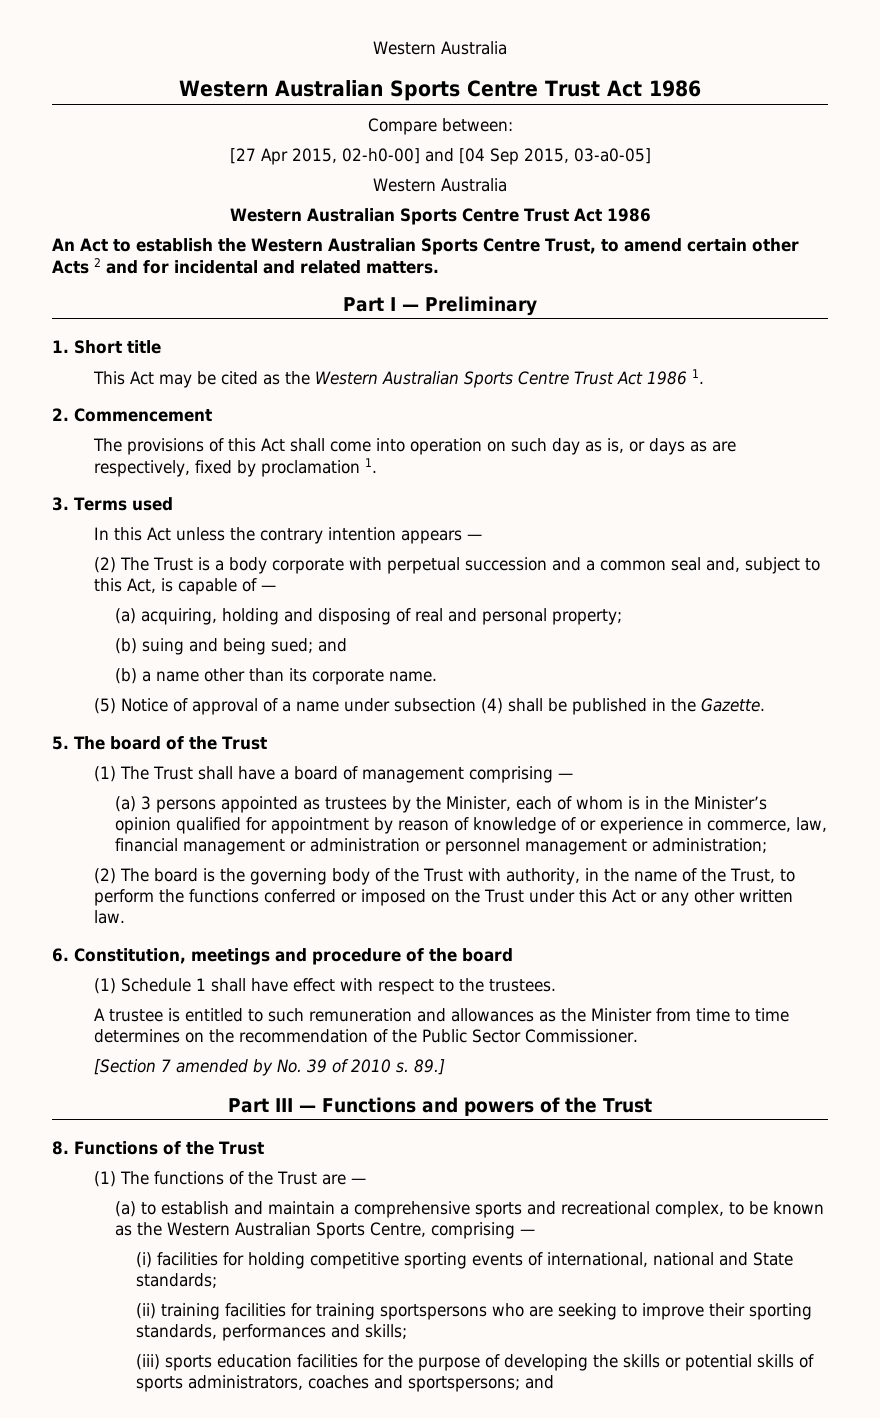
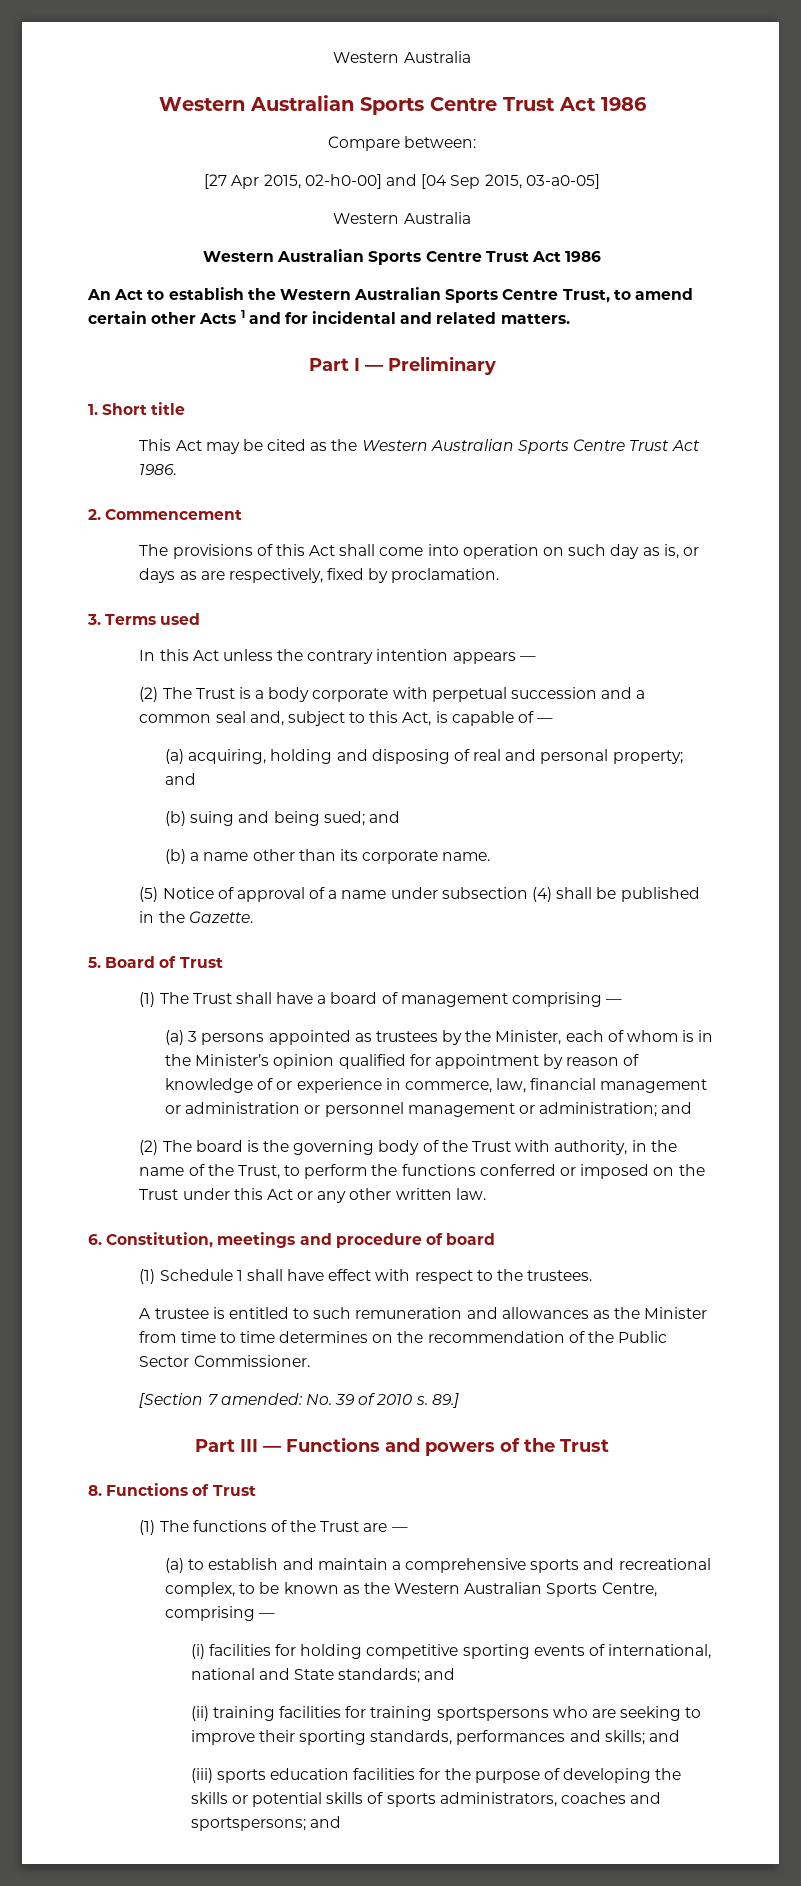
- An Act to establish the Western Australian Sports Centre Trust, to amend certain other Acts 2 and for incidental and related matters.
+ An Act to establish the Western Australian Sports Centre Trust, to amend certain other Acts 1 and for incidental and related matters.
- This Act may be cited as the Western Australian Sports Centre Trust Act 1986 1.
+ This Act may be cited as the Western Australian Sports Centre Trust Act 1986.
- The provisions of this Act shall come into operation on such day as is, or days as are respectively, fixed by proclamation 1.
+ The provisions of this Act shall come into operation on such day as is, or days as are respectively, fixed by proclamation.
- (a) acquiring, holding and disposing of real and personal property;
+ (a) acquiring, holding and disposing of real and personal property; and
- 5. The board of the Trust
+ 5. Board of Trust
- (a) 3 persons appointed as trustees by the Minister, each of whom is in the Minister’s opinion qualified for appointment by reason of knowledge of or experience in commerce, law, financial management or administration or personnel management or administration;
+ (a) 3 persons appointed as trustees by the Minister, each of whom is in the Minister’s opinion qualified for appointment by reason of knowledge of or experience in commerce, law, financial management or administration or personnel management or administration; and
- 6. Constitution, meetings and procedure of the board
+ 6. Constitution, meetings and procedure of board
- [Section 7 amended by No. 39 of 2010 s.
+ [Section 7 amended: No. 39 of 2010 s.
- 8. Functions of the Trust
+ 8. Functions of Trust
- (i) facilities for holding competitive sporting events of international, national and State standards;
+ (i) facilities for holding competitive sporting events of international, national and State standards; and
- (ii) training facilities for training sportspersons who are seeking to improve their sporting standards, performances and skills;
+ (ii) training facilities for training sportspersons who are seeking to improve their sporting standards, performances and skills; and

